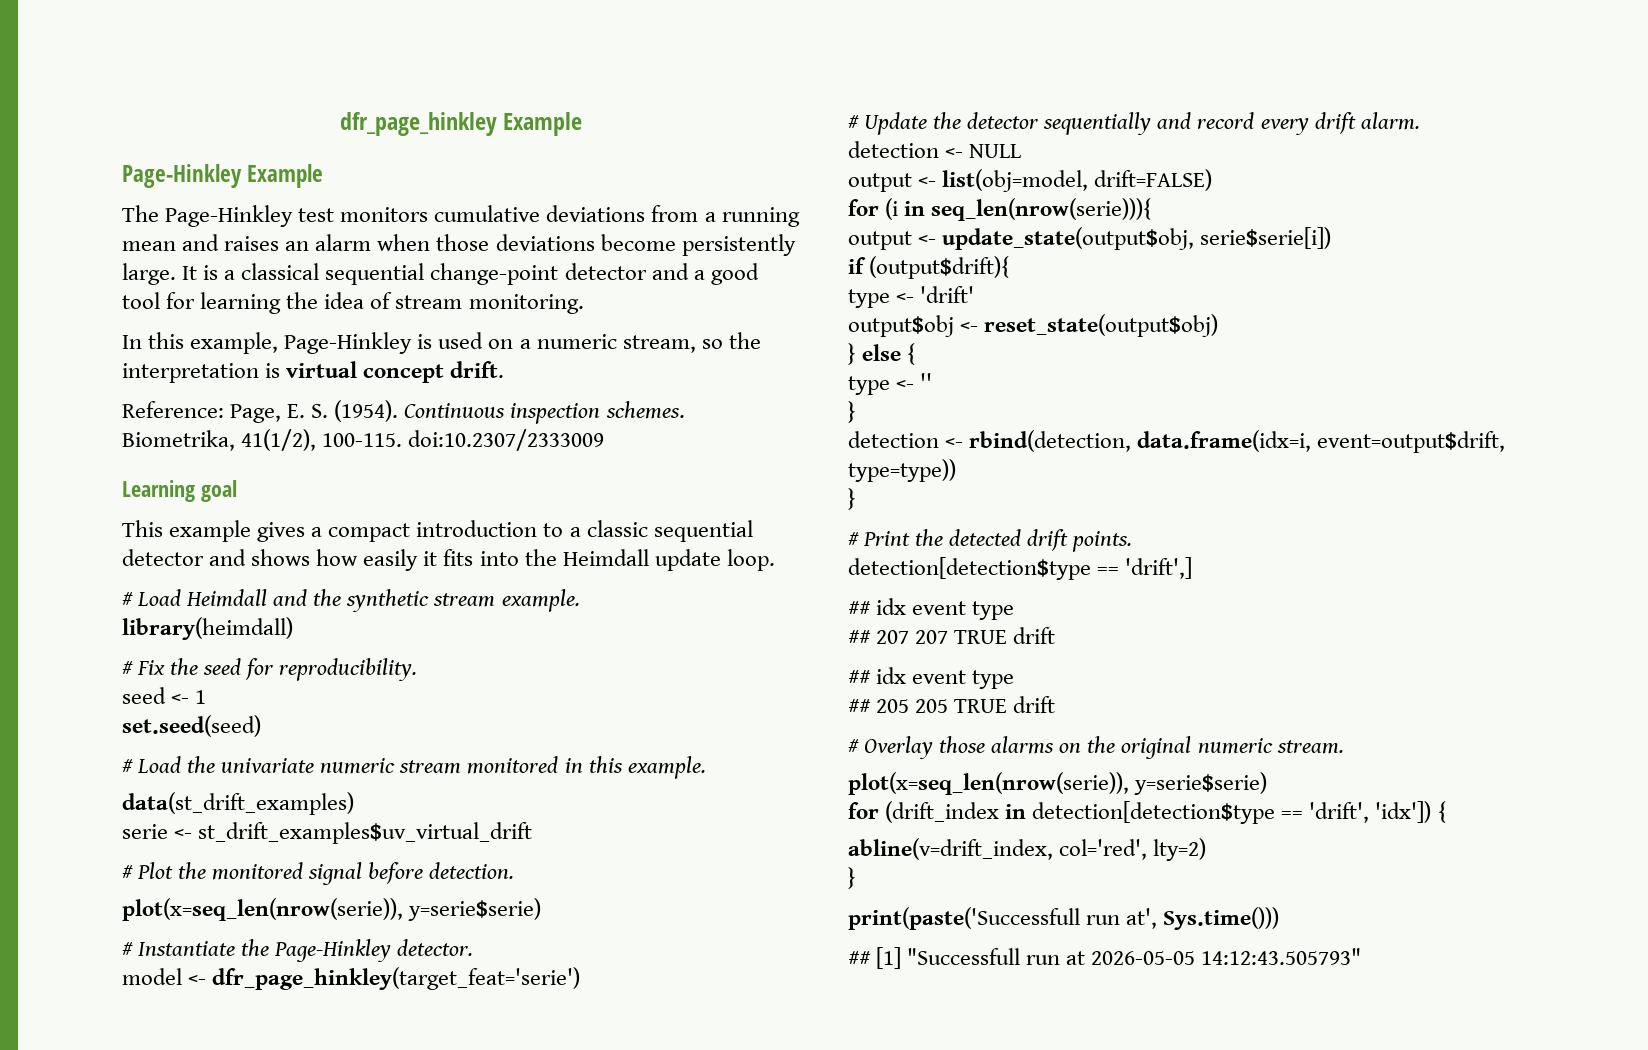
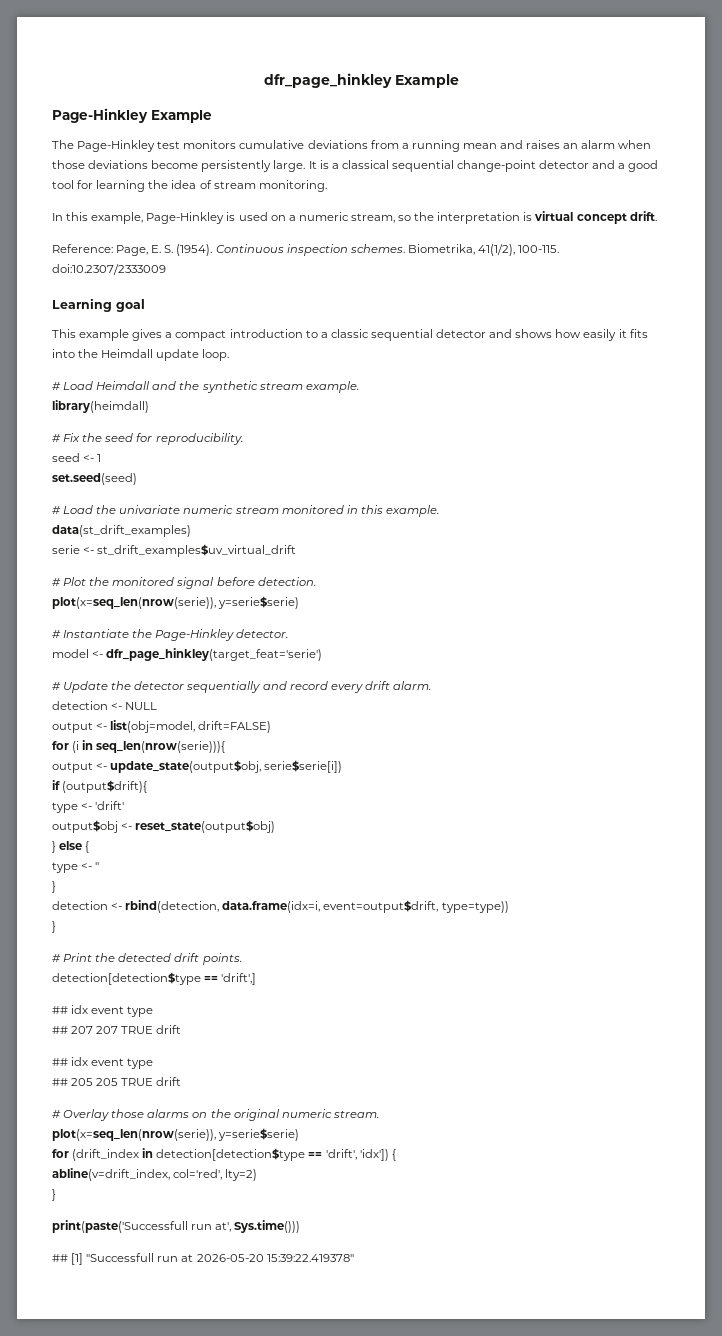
- ## [1] "Successfull run at 2026-05-05 14:12:43.505793"
+ ## [1] "Successfull run at 2026-05-20 15:39:22.419378"

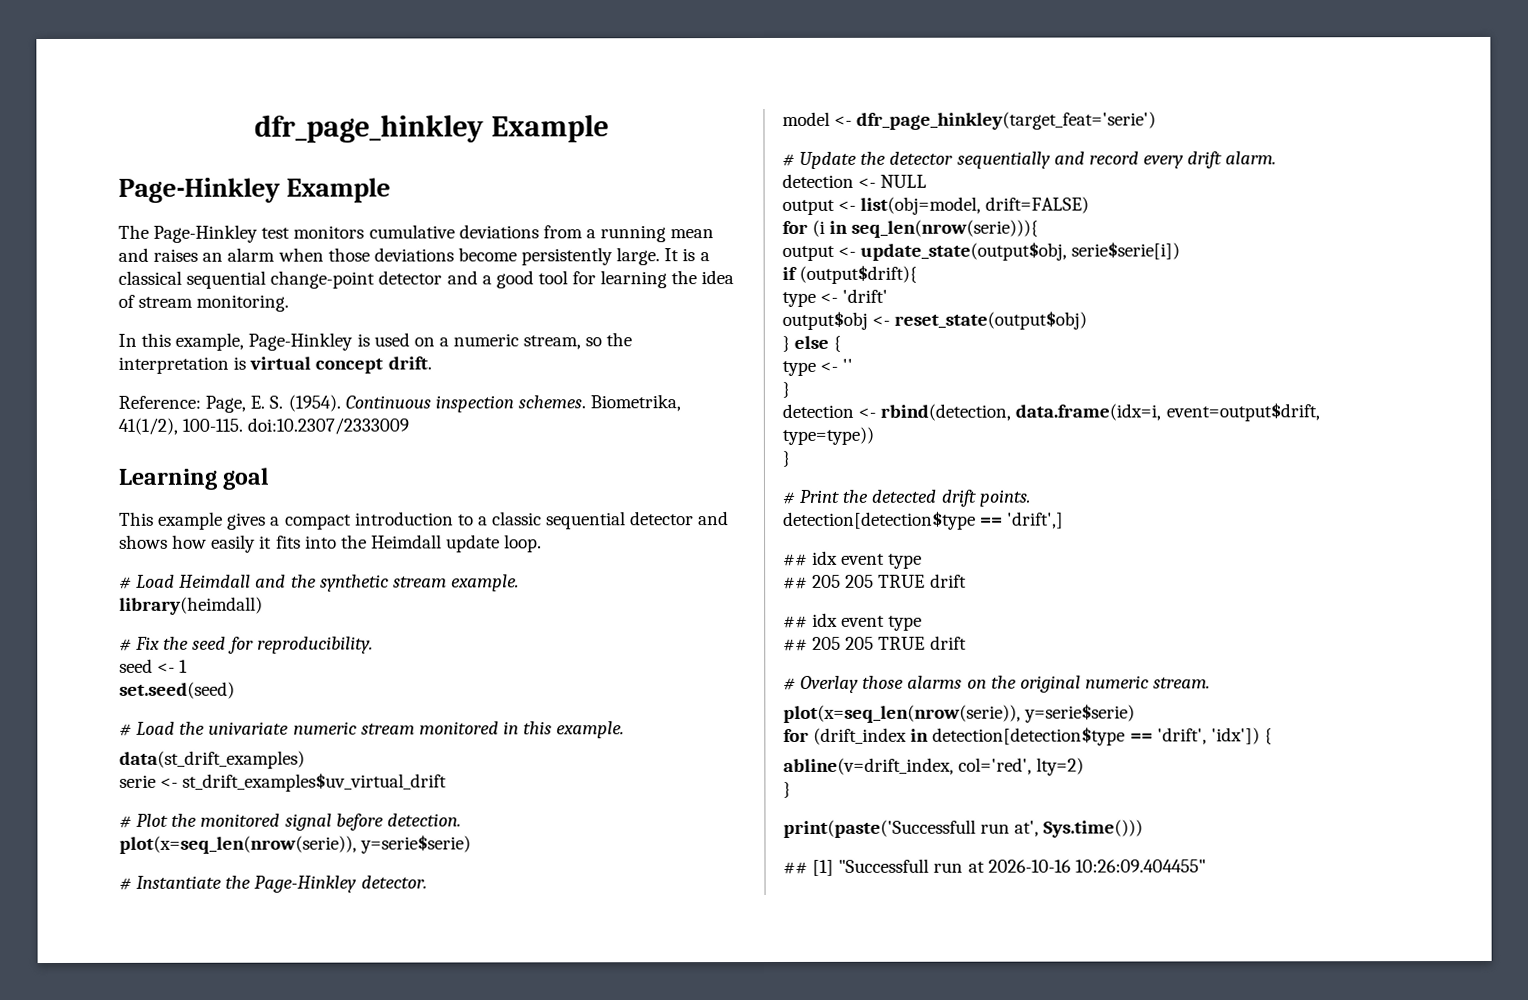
  detection[detection$type == 'drift',]
  ## idx event type
- ## 207 207 TRUE drift
+ ## 205 205 TRUE drift
- ## [1] "Successfull run at 2026-05-20 15:39:22.419378"
+ ## [1] "Successfull run at 2026-10-16 10:26:09.404455"

